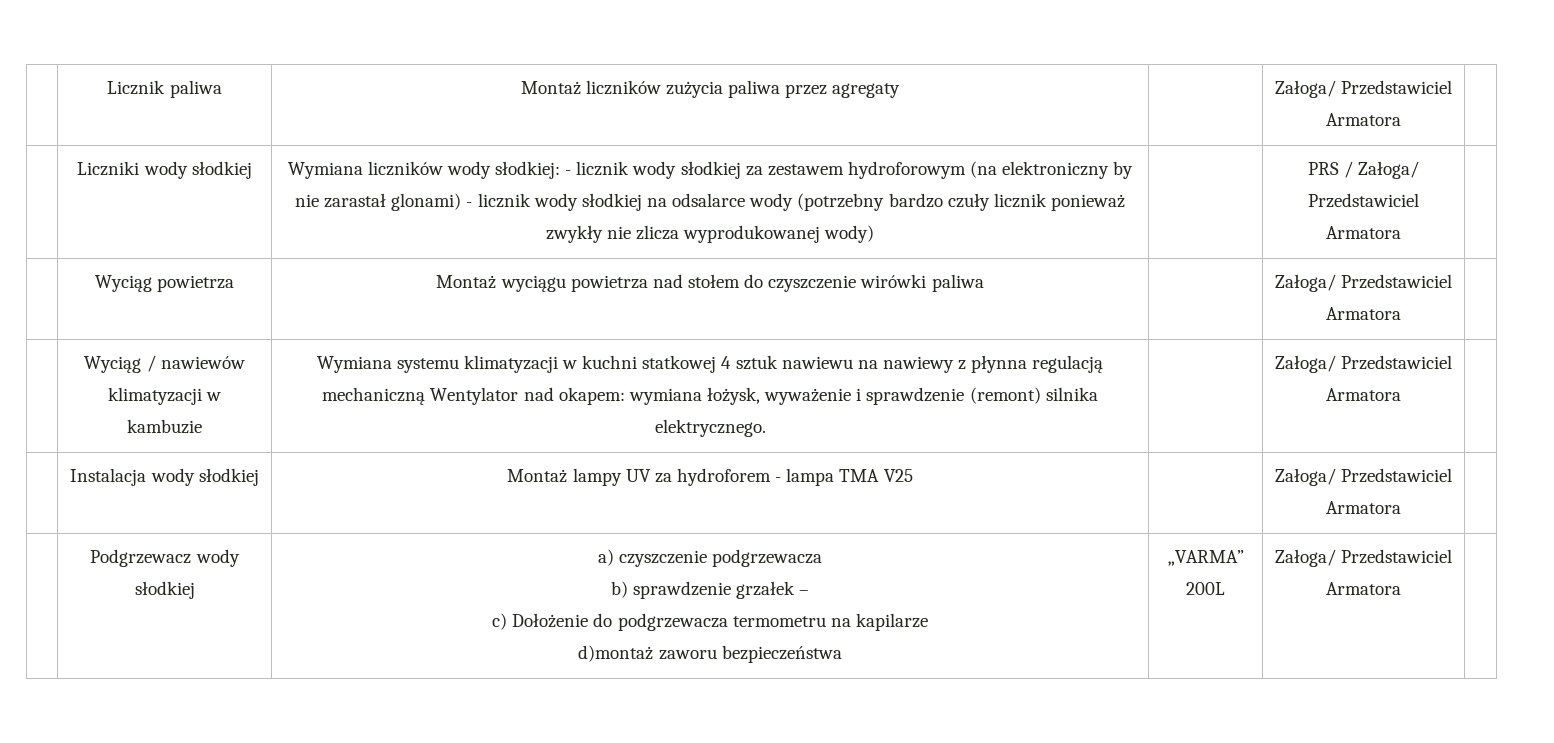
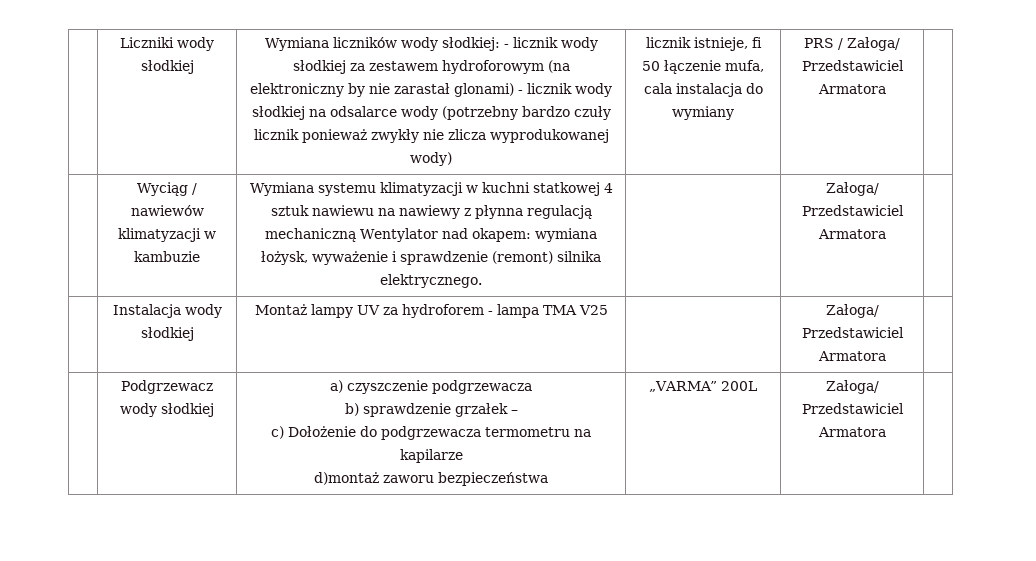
- Licznik paliwa | Montaż liczników zużycia paliwa przez agregaty | | Załoga/ Przedstawiciel Armatora
+ licznik istnieje, fi 50 łączenie mufa, cala instalacja do wymiany
- | Wyciąg powietrza | Montaż wyciągu powietrza nad stołem do czyszczenie wirówki paliwa | | Załoga/ Przedstawiciel Armatora |

